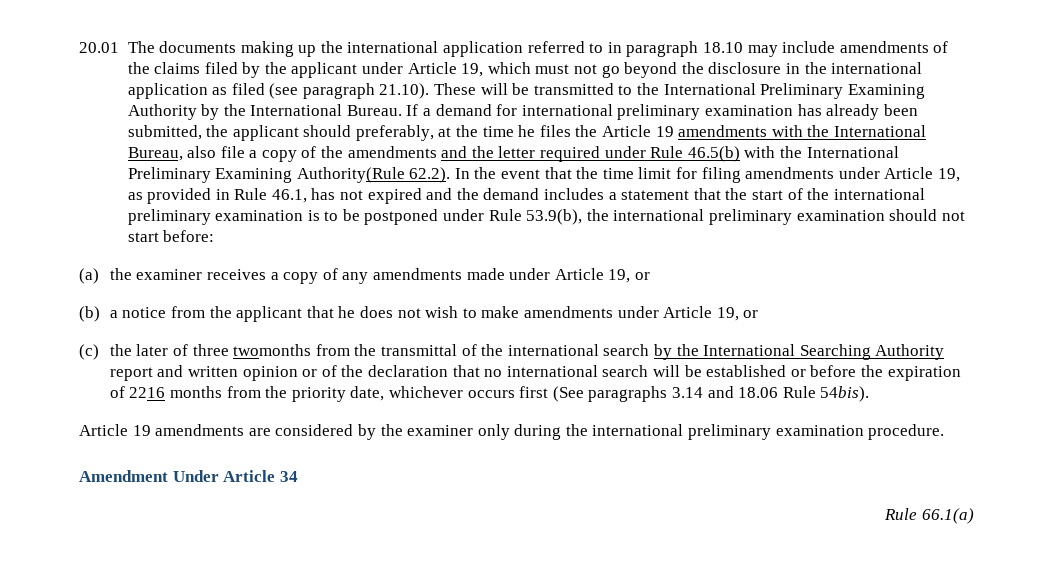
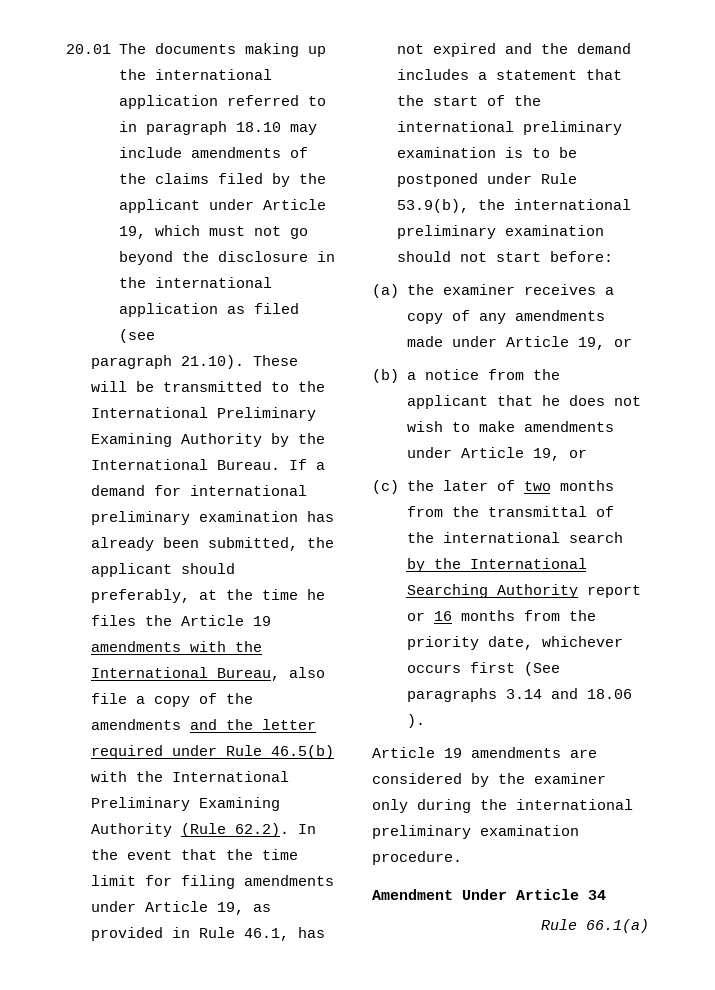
- 20.01 The documents making up the international application referred to in paragraph 18.10 may include amendments of the claims filed by the applicant under Article 19, which must not go beyond the disclosure in the international application as filed (see paragraph 21.10). These will be transmitted to the International Preliminary Examining Authority by the International Bureau.
+ 20.01 The documents making up the international application referred to in paragraph 18.10 may include amendments of the claims filed by the applicant under Article 19, which must not go beyond the disclosure in the international application as filed (see
+ paragraph 21.10). These will be transmitted to the International Preliminary Examining Authority by the International Bureau.
- If a demand for international preliminary examination has already been submitted, the applicant should preferably, at the time he files the Article 19 amendments with the International Bureau, also file a copy of the amendments and the letter required under Rule 46.5(b) with the International Preliminary Examining Authority(Rule 62.2). In the event that the time limit for filing amendments under Article 19, as provided in Rule 46.1, has not expired and the demand includes a statement that the start of the international preliminary examination is to be postponed under Rule 53.9(b), the international preliminary examination should not start before:
+ If a demand for international preliminary examination has already been submitted, the applicant should preferably, at the time he files the Article 19 amendments with the International Bureau, also file a copy of the amendments and the letter required under Rule 46.5(b) with the International Preliminary Examining Authority (Rule 62.2). In the event that the time limit for filing amendments under Article 19, as provided in Rule 46.1, has not expired and the demand includes a statement that the start of the international preliminary examination is to be postponed under Rule 53.9(b), the international preliminary examination should not start before:
- (c) the later of three twomonths from the transmittal of the international search by the International Searching Authority report and written opinion or of the declaration that no international search will be established or before the expiration of 2216 months from the priority date, whichever occurs first (See paragraphs 3.14 and 18.06 Rule 54bis).
+ (c) the later of two months from the transmittal of the international search by the International Searching Authority report or 16 months from the priority date, whichever occurs first (See paragraphs 3.14 and 18.06 ).

